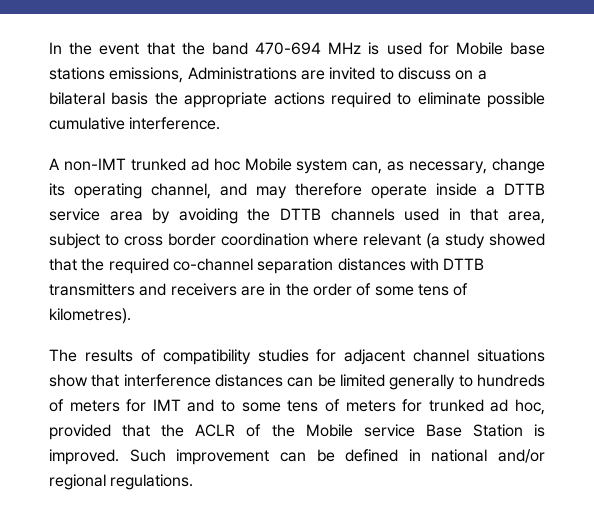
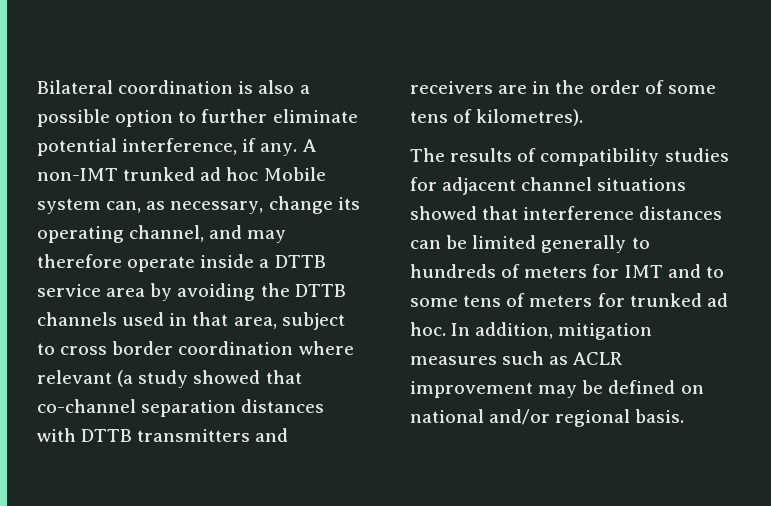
- In the event that the band 470-694 MHz is used for Mobile base stations emissions, Administrations are invited to discuss on a bilateral basis the appropriate actions required to eliminate possible cumulative interference.
- A non-IMT trunked ad hoc Mobile system can, as necessary, change its operating channel, and may therefore operate inside a DTTB service area by avoiding the DTTB channels used in that area, subject to cross border coordination where relevant (a study showed that the required co-channel separation distances with DTTB transmitters and receivers are in the order of some tens of kilometres).
+ Bilateral coordination is also a possible option to further eliminate potential interference, if any. A non-IMT trunked ad hoc Mobile system can, as necessary, change its operating channel, and may therefore operate inside a DTTB service area by avoiding the DTTB channels used in that area, subject to cross border coordination where relevant (a study showed that co-channel separation distances with DTTB transmitters and receivers are in the order of some tens of kilometres).
- The results of compatibility studies for adjacent channel situations show that interference distances can be limited generally to hundreds of meters for IMT and to some tens of meters for trunked ad hoc, provided that the ACLR of the Mobile service Base Station is improved. Such improvement can be defined in national and/or regional regulations.
+ The results of compatibility studies for adjacent channel situations showed that interference distances can be limited generally to hundreds of meters for IMT and to some tens of meters for trunked ad hoc. In addition, mitigation measures such as ACLR improvement may be defined on national and/or regional basis.

